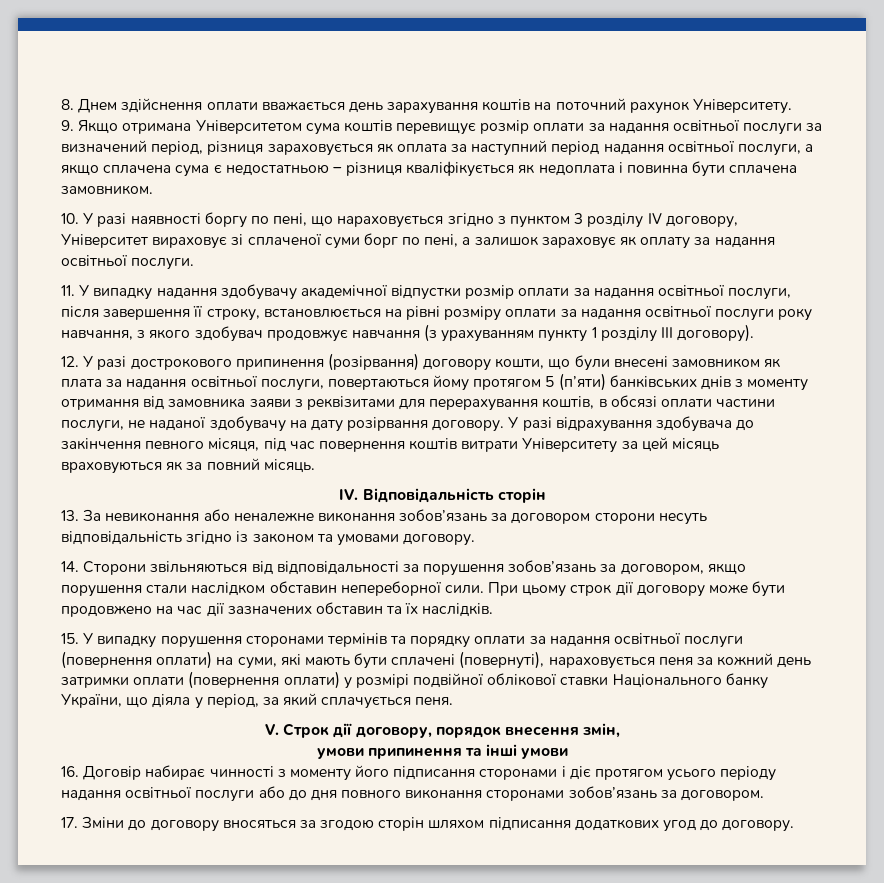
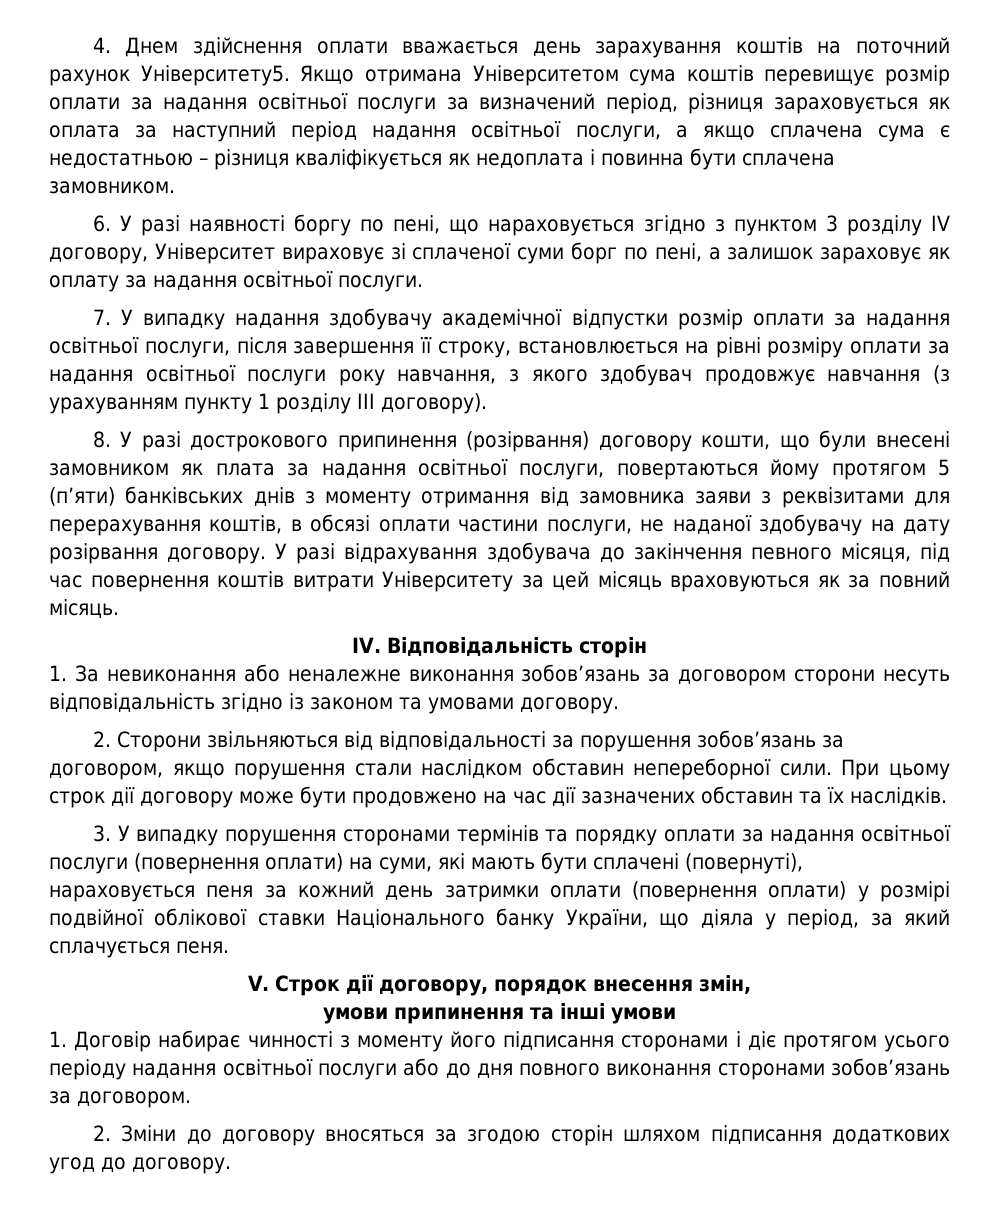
- 8. Днем здійснення оплати вважається день зарахування коштів на поточний рахунок Університету.
- 9. Якщо отримана Університетом сума коштів перевищує розмір оплати за надання освітньої послуги за визначений період, різниця зараховується як оплата за наступний період надання освітньої послуги, а якщо сплачена сума є недостатньою – різниця кваліфікується як недоплата і повинна бути сплачена замовником.
+ 4. Днем здійснення оплати вважається день зарахування коштів на поточний рахунок Університету5. Якщо отримана Університетом сума коштів перевищує розмір оплати за надання освітньої послуги за визначений період, різниця зараховується як оплата за наступний період надання освітньої послуги, а якщо сплачена сума є недостатньою – різниця кваліфікується як недоплата і повинна бути сплачена замовником.
- 10. У разі наявності боргу по пені, що нараховується згідно з пунктом 3 розділу IV договору, Університет вираховує зі сплаченої суми борг по пені, а залишок зараховує як оплату за надання освітньої послуги.
+ 6. У разі наявності боргу по пені, що нараховується згідно з пунктом 3 розділу IV договору, Університет вираховує зі сплаченої суми борг по пені, а залишок зараховує як оплату за надання освітньої послуги.
- 11. У випадку надання здобувачу академічної відпустки розмір оплати за надання освітньої послуги, після завершення її строку, встановлюється на рівні розміру оплати за надання освітньої послуги року навчання, з якого здобувач продовжує навчання (з урахуванням пункту 1 розділу ІІІ договору).
+ 7. У випадку надання здобувачу академічної відпустки розмір оплати за надання освітньої послуги, після завершення її строку, встановлюється на рівні розміру оплати за надання освітньої послуги року навчання, з якого здобувач продовжує навчання (з урахуванням пункту 1 розділу ІІІ договору).
- 12. У разі дострокового припинення (розірвання) договору кошти, що були внесені замовником як плата за надання освітньої послуги, повертаються йому протягом 5 (п’яти) банківських днів з моменту отримання від замовника заяви з реквізитами для перерахування коштів, в обсязі оплати частини послуги, не наданої здобувачу на дату розірвання договору.
+ 8. У разі дострокового припинення (розірвання) договору кошти, що були внесені замовником як плата за надання освітньої послуги, повертаються йому протягом 5 (п’яти) банківських днів з моменту отримання від замовника заяви з реквізитами для перерахування коштів, в обсязі оплати частини послуги, не наданої здобувачу на дату розірвання договору.
- 13. За невиконання або неналежне виконання зобов’язань за договором сторони несуть відповідальність згідно із законом та умовами договору.
+ 1. За невиконання або неналежне виконання зобов’язань за договором сторони несуть відповідальність згідно із законом та умовами договору.
- 14. Сторони звільняються від відповідальності за порушення зобов’язань за договором, якщо порушення стали наслідком обставин непереборної сили.
+ 2. Сторони звільняються від відповідальності за порушення зобов’язань за договором, якщо порушення стали наслідком обставин непереборної сили.
- 15. У випадку порушення сторонами термінів та порядку оплати за надання освітньої послуги (повернення оплати) на суми, які мають бути сплачені (повернуті), нараховується пеня за кожний день затримки оплати (повернення оплати) у розмірі подвійної облікової ставки Національного банку України, що діяла у період, за який сплачується пеня.
+ 3. У випадку порушення сторонами термінів та порядку оплати за надання освітньої послуги (повернення оплати) на суми, які мають бути сплачені (повернуті), нараховується пеня за кожний день затримки оплати (повернення оплати) у розмірі подвійної облікової ставки Національного банку України, що діяла у період, за який сплачується пеня.
- 16. Договір набирає чинності з моменту його підписання сторонами і діє протягом усього періоду надання освітньої послуги або до дня повного виконання сторонами зобов’язань за договором.
+ 1. Договір набирає чинності з моменту його підписання сторонами і діє протягом усього періоду надання освітньої послуги або до дня повного виконання сторонами зобов’язань за договором.
- 17. Зміни до договору вносяться за згодою сторін шляхом підписання додаткових угод до договору.
+ 2. Зміни до договору вносяться за згодою сторін шляхом підписання додаткових угод до договору.

